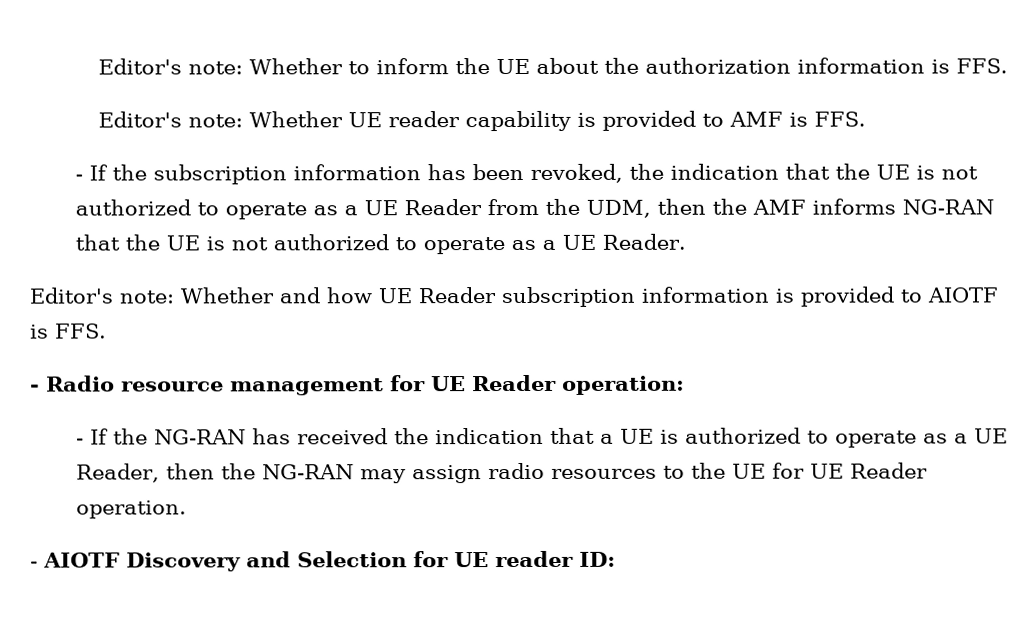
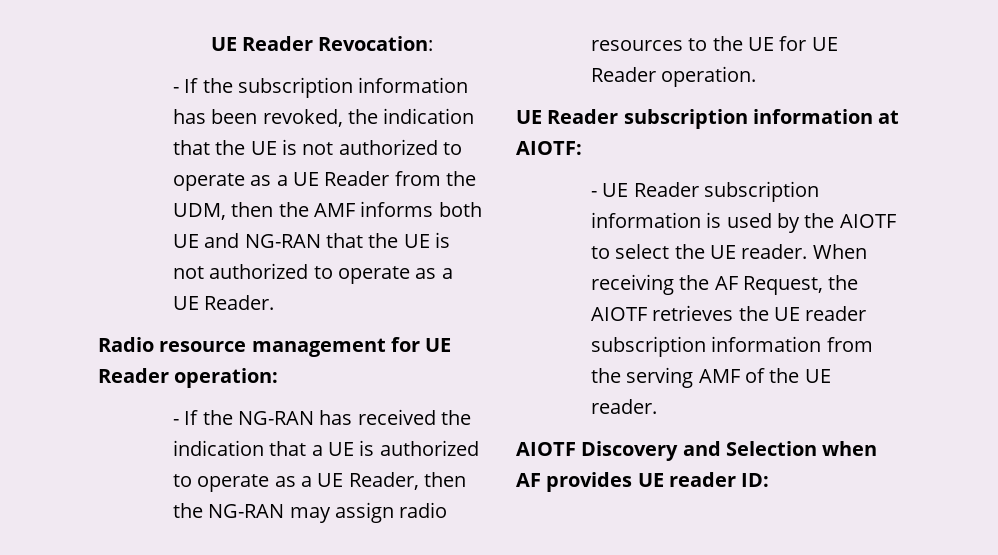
- Editor's note: Whether to inform the UE about the authorization information is FFS.
- Editor's note: Whether UE reader capability is provided to AMF is FFS.
+ UE Reader Revocation:
- - If the subscription information has been revoked, the indication that the UE is not authorized to operate as a UE Reader from the UDM, then the AMF informs NG-RAN that the UE is not authorized to operate as a UE Reader.
+ - If the subscription information has been revoked, the indication that the UE is not authorized to operate as a UE Reader from the UDM, then the AMF informs both UE and NG-RAN that the UE is not authorized to operate as a UE Reader.
- Editor's note: Whether and how UE Reader subscription information is provided to AIOTF is FFS.
- - Radio resource management for UE Reader operation:
+ Radio resource management for UE Reader operation:
- - AIOTF Discovery and Selection for UE reader ID:
+ UE Reader subscription information at AIOTF:
+ - UE Reader subscription information is used by the AIOTF to select the UE reader. When receiving the AF Request, the AIOTF retrieves the UE reader subscription information from the serving AMF of the UE reader.
+ AIOTF Discovery and Selection when AF provides UE reader ID:

